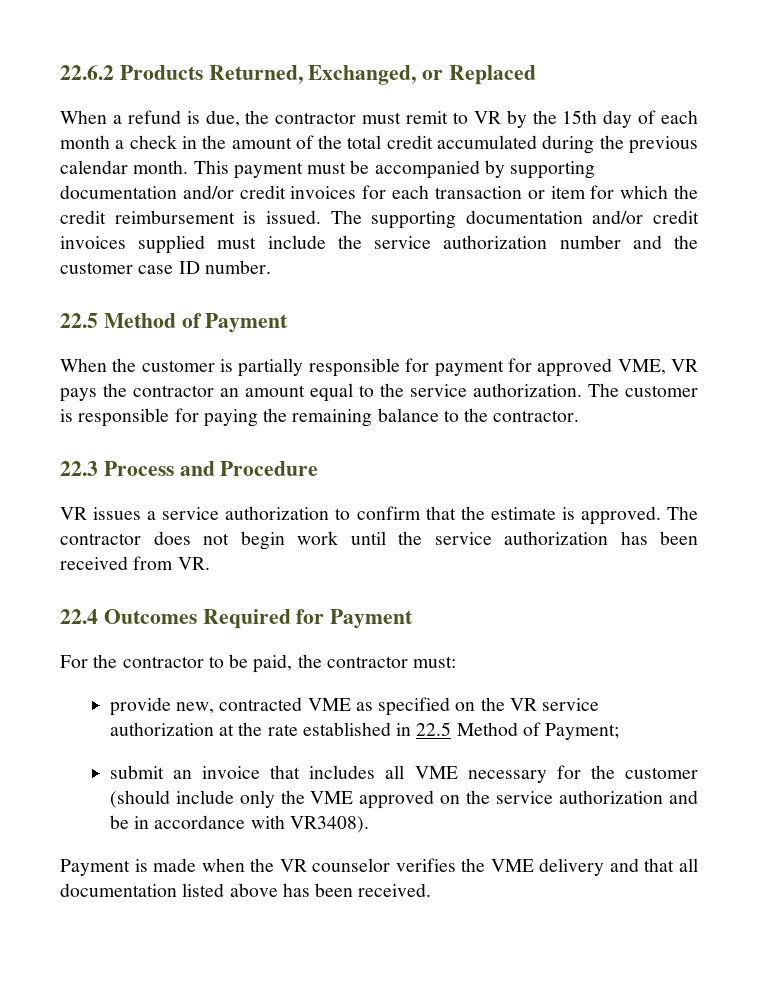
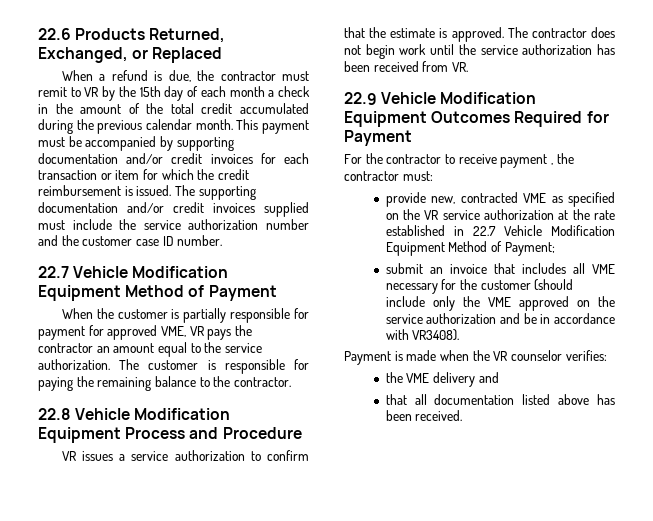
- 22.6.2 Products Returned, Exchanged, or Replaced
+ 22.6 Products Returned, Exchanged, or Replaced
- 22.5 Method of Payment
+ 22.7 Vehicle Modification Equipment Method of Payment
- 22.3 Process and Procedure
+ 22.8 Vehicle Modification Equipment Process and Procedure
- 22.4 Outcomes Required for Payment
+ 22.9 Vehicle Modification Equipment Outcomes Required for Payment
- For the contractor to be paid, the contractor must:
+ For the contractor to receive payment , the contractor must:
- provide new, contracted VME as specified on the VR service authorization at the rate established in 22.5 Method of Payment;
+ provide new, contracted VME as specified on the VR service authorization at the rate established in 22.7 Vehicle Modification Equipment Method of Payment;
- Payment is made when the VR counselor verifies the VME delivery and that all documentation listed above has been received.
+ Payment is made when the VR counselor verifies:
+ the VME delivery and
+ that all documentation listed above has been received.

